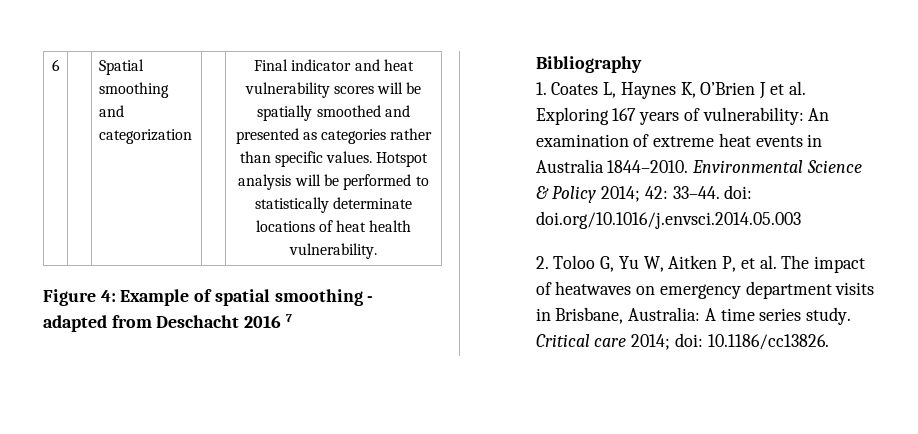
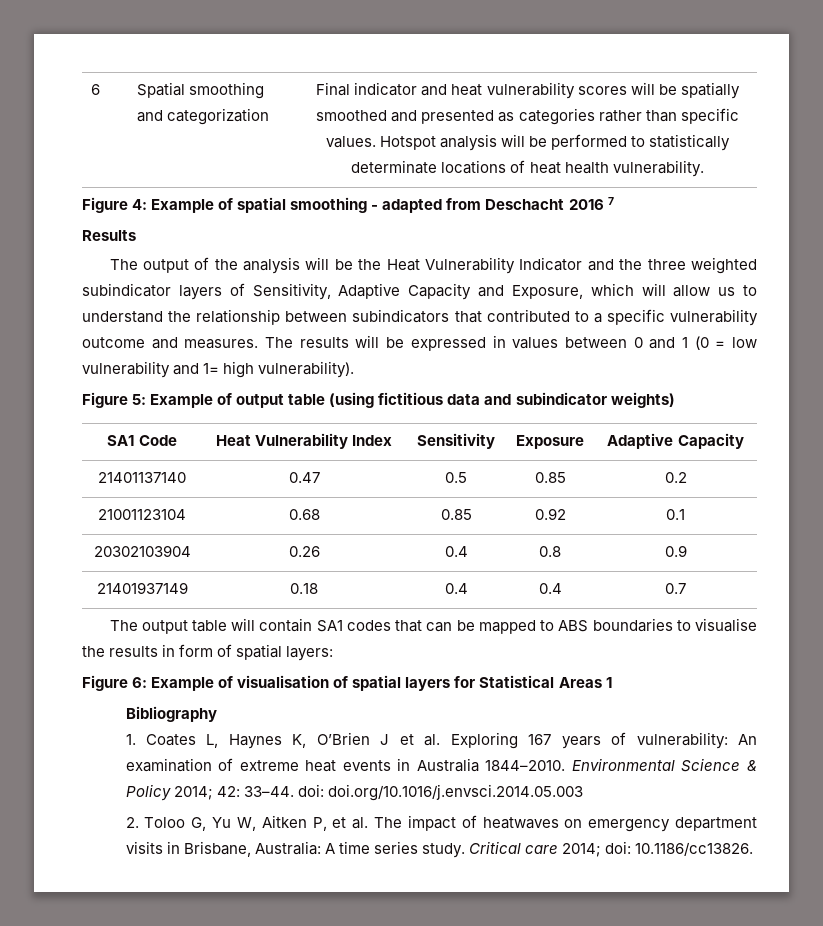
+ Results
+ The output of the analysis will be the Heat Vulnerability Indicator and the three weighted subindicator layers of Sensitivity, Adaptive Capacity and Exposure, which will allow us to understand the relationship between subindicators that contributed to a specific vulnerability outcome and measures. The results will be expressed in values between 0 and 1 (0 = low vulnerability and 1= high vulnerability).
+ Figure 5: Example of output table (using fictitious data and subindicator weights)
+ SA1 Code | Heat Vulnerability Index | Sensitivity | Exposure | Adaptive Capacity
+ 21401137140 | 0.47 | 0.5 | 0.85 | 0.2
+ 21001123104 | 0.68 | 0.85 | 0.92 | 0.1
+ 20302103904 | 0.26 | 0.4 | 0.8 | 0.9
+ 21401937149 | 0.18 | 0.4 | 0.4 | 0.7
+ The output table will contain SA1 codes that can be mapped to ABS boundaries to visualise the results in form of spatial layers:
+ Figure 6: Example of visualisation of spatial layers for Statistical Areas 1

